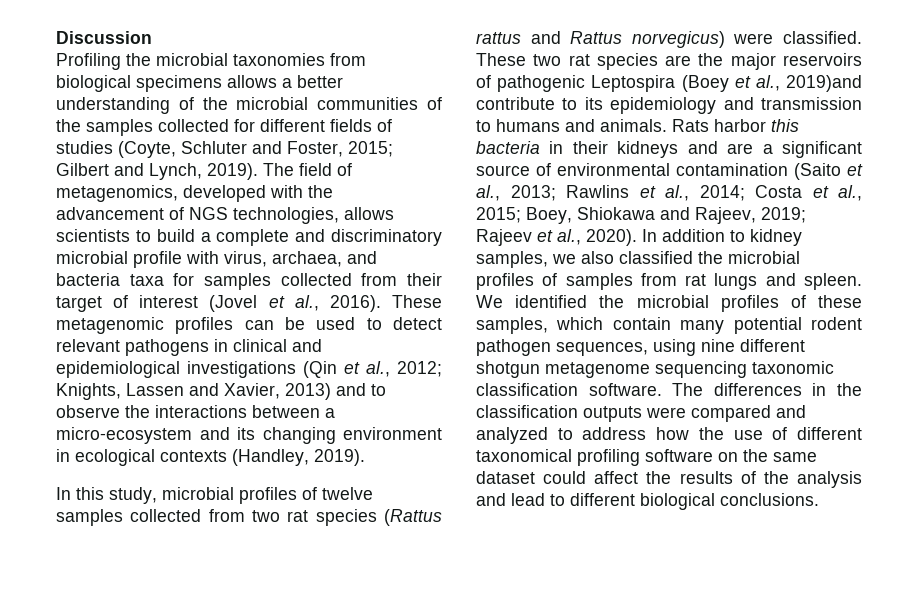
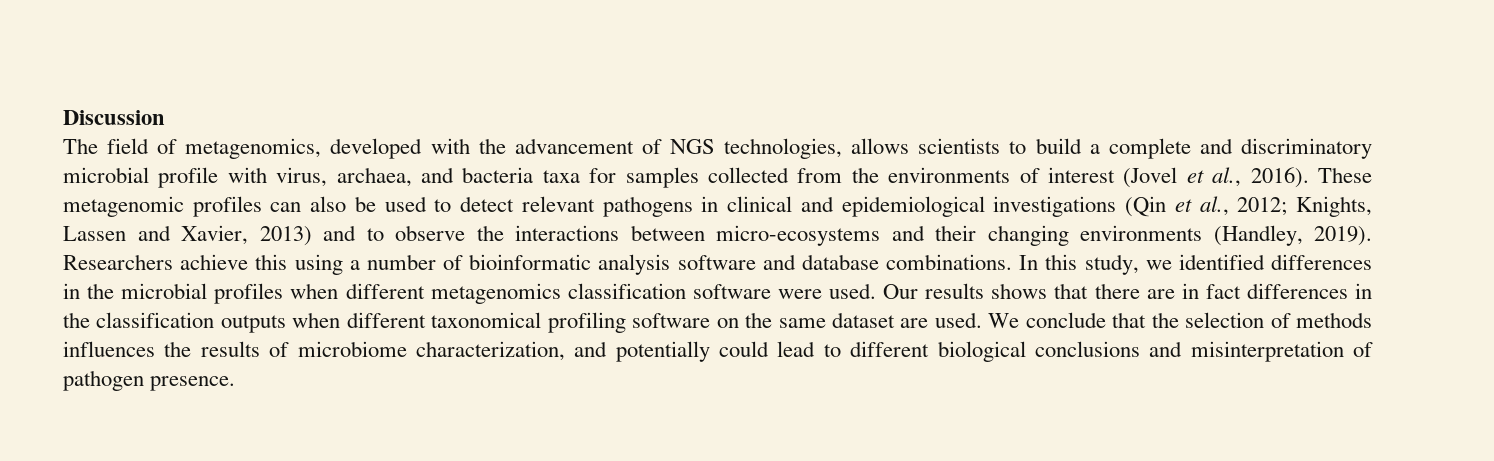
- Profiling the microbial taxonomies from biological specimens allows a better understanding of the microbial communities of the samples collected for different fields of studies (Coyte, Schluter and Foster, 2015; Gilbert and Lynch, 2019). The field of metagenomics, developed with the advancement of NGS technologies, allows scientists to build a complete and discriminatory microbial profile with virus, archaea, and bacteria taxa for samples collected from their target of interest (Jovel et al., 2016).
+ The field of metagenomics, developed with the advancement of NGS technologies, allows scientists to build a complete and discriminatory microbial profile with virus, archaea, and bacteria taxa for samples collected from the environments of interest (Jovel et al., 2016).
- These metagenomic profiles can be used to detect relevant pathogens in clinical and epidemiological investigations (Qin et al., 2012; Knights, Lassen and Xavier, 2013) and to observe the interactions between a micro-ecosystem and its changing environment in ecological contexts (Handley, 2019).
- In this study, microbial profiles of twelve samples collected from two rat species (Rattus rattus and Rattus norvegicus) were classified. These two rat species are the major reservoirs of pathogenic Leptospira (Boey et al., 2019)and contribute to its epidemiology and transmission to humans and animals. Rats harbor this bacteria in their kidneys and are a significant source of environmental contamination (Saito et al., 2013; Rawlins et al., 2014; Costa et al., 2015; Boey, Shiokawa and Rajeev, 2019; Rajeev et al., 2020). In addition to kidney samples, we also classified the microbial profiles of samples from rat lungs and spleen. We identified the microbial profiles of these samples, which contain many potential rodent pathogen sequences, using nine different shotgun metagenome sequencing taxonomic classification software. The differences in the classification outputs were compared and analyzed to address how the use of different taxonomical profiling software on the same dataset could affect the results of the analysis and lead to different biological conclusions.
+ These metagenomic profiles can also be used to detect relevant pathogens in clinical and epidemiological investigations (Qin et al., 2012; Knights, Lassen and Xavier, 2013) and to observe the interactions between micro-ecosystems and their changing environments (Handley, 2019). Researchers achieve this using a number of bioinformatic analysis software and database combinations. In this study, we identified differences in the microbial profiles when different metagenomics classification software were used. Our results shows that there are in fact differences in the classification outputs when different taxonomical profiling software on the same dataset are used. We conclude that the selection of methods influences the results of microbiome characterization, and potentially could lead to different biological conclusions and misinterpretation of pathogen presence.

